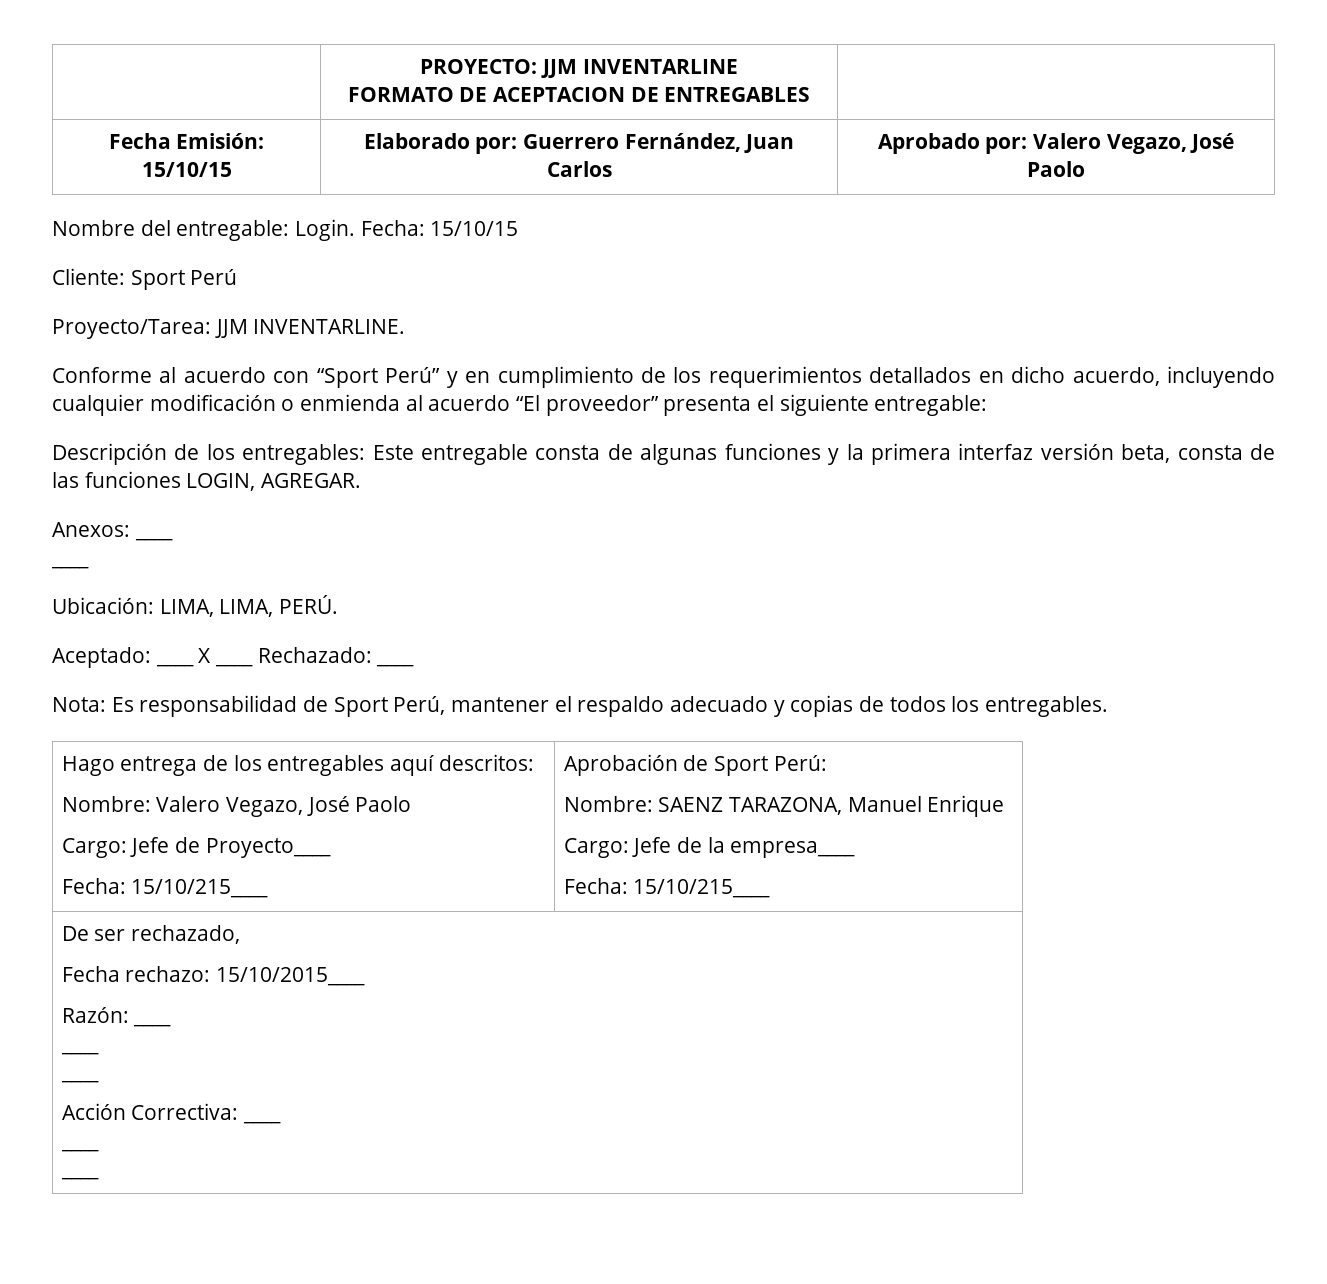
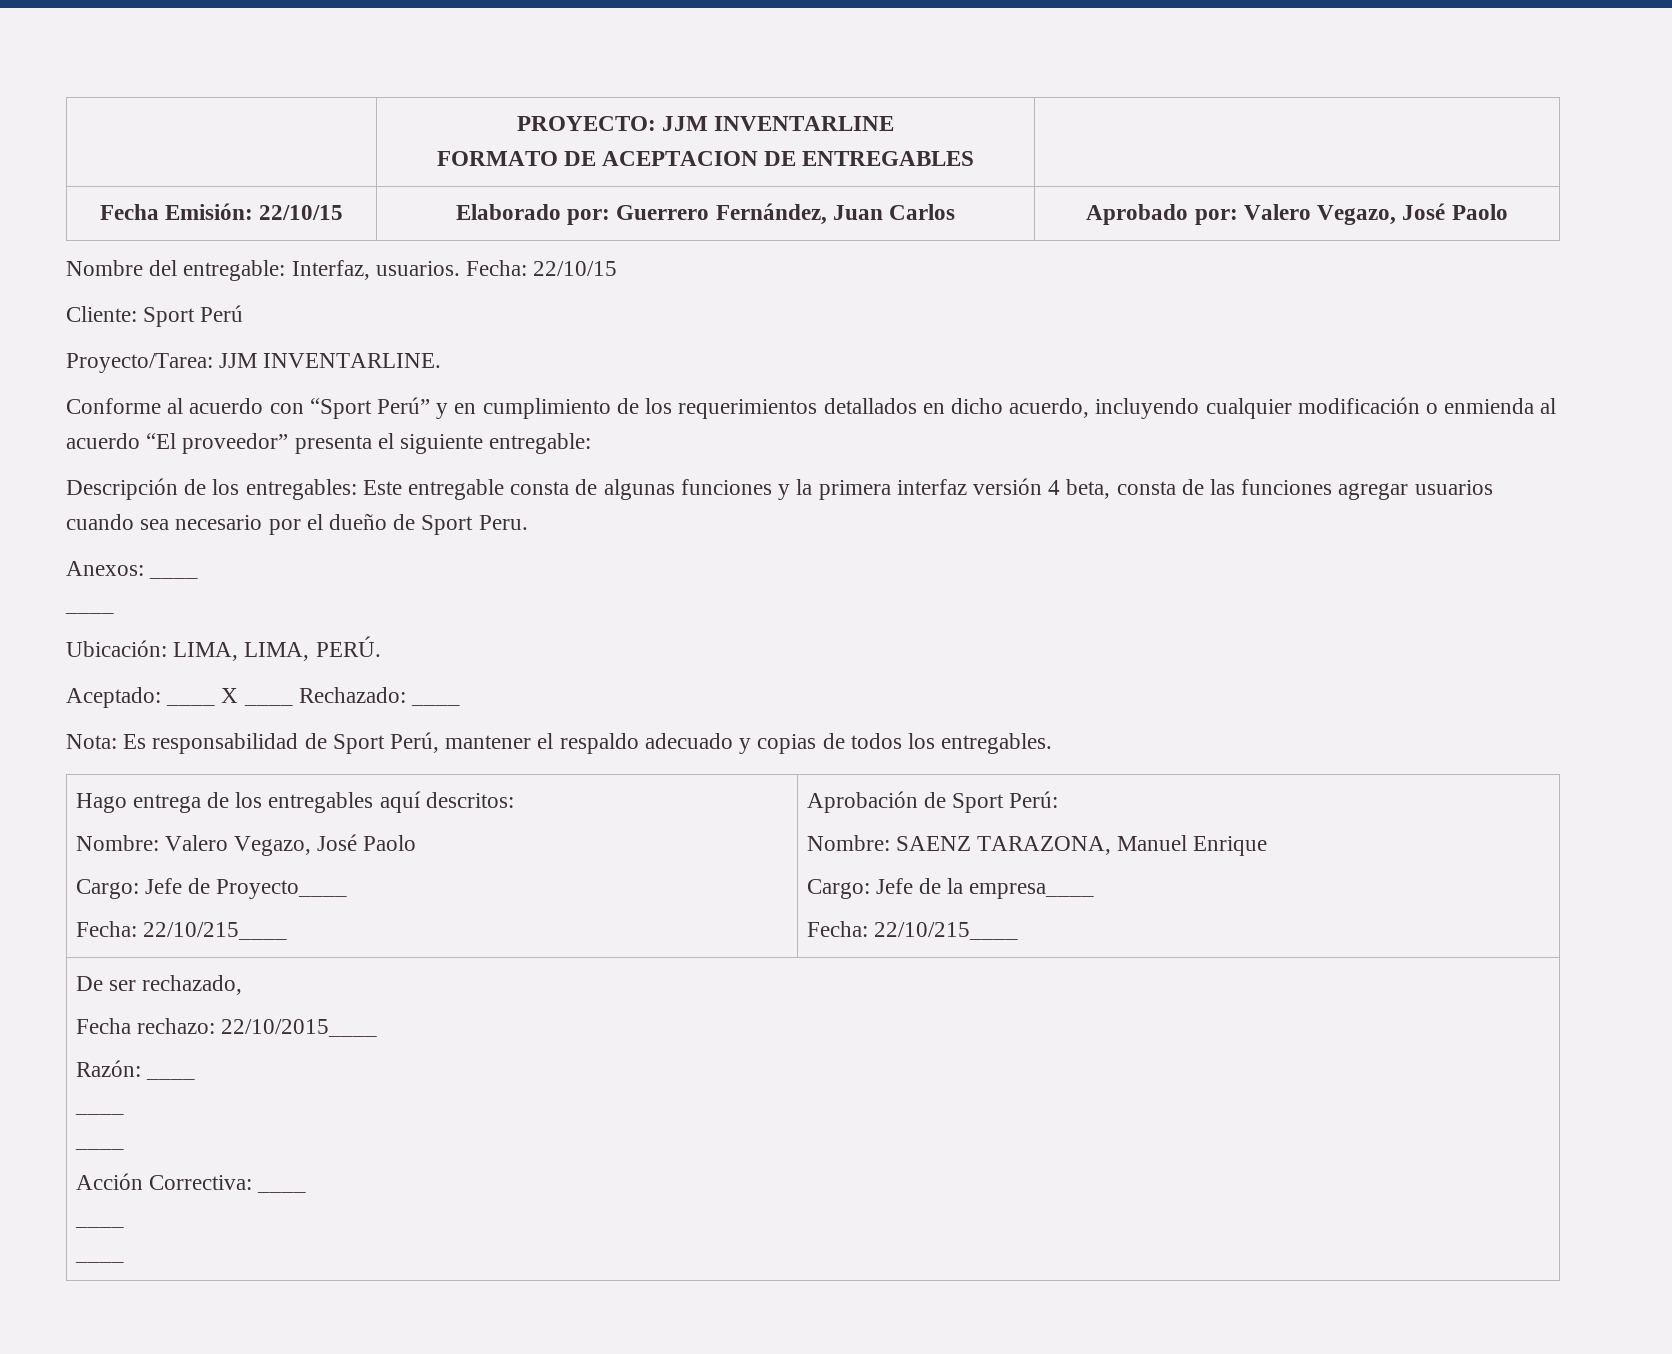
- Fecha Emisión: 15/10/15 | Elaborado por: Guerrero Fernández, Juan Carlos | Aprobado por: Valero Vegazo, José Paolo
+ Fecha Emisión: 22/10/15 | Elaborado por: Guerrero Fernández, Juan Carlos | Aprobado por: Valero Vegazo, José Paolo
- Nombre del entregable: Login. Fecha: 15/10/15
+ Nombre del entregable: Interfaz, usuarios. Fecha: 22/10/15
- Descripción de los entregables: Este entregable consta de algunas funciones y la primera interfaz versión beta, consta de las funciones LOGIN, AGREGAR.
+ Descripción de los entregables: Este entregable consta de algunas funciones y la primera interfaz versión 4 beta, consta de las funciones agregar usuarios cuando sea necesario por el dueño de Sport Peru.
  Hago entrega de los entregables aquí descritos:
  Nombre: Valero Vegazo, José Paolo
  Cargo: Jefe de Proyecto____
- Fecha: 15/10/215____ | Aprobación de Sport Perú:
+ Fecha: 22/10/215____ | Aprobación de Sport Perú:
  Nombre: SAENZ TARAZONA, Manuel Enrique
  Cargo: Jefe de la empresa____
- Fecha: 15/10/215____
+ Fecha: 22/10/215____
  De ser rechazado,
- Fecha rechazo: 15/10/2015____
+ Fecha rechazo: 22/10/2015____

